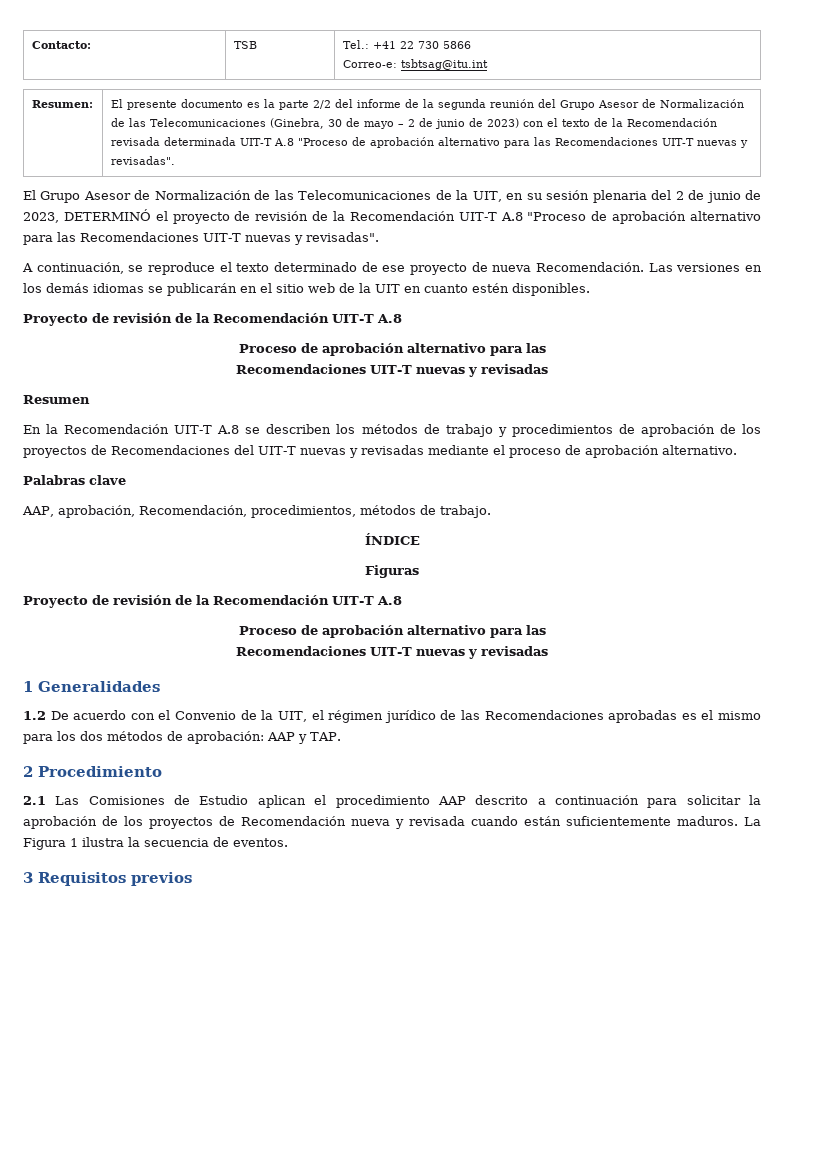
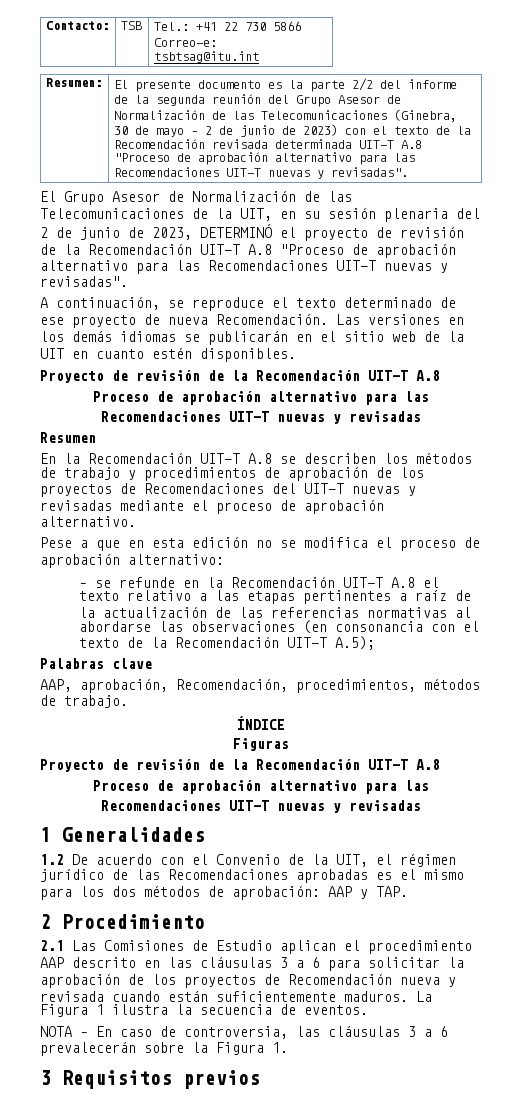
+ Pese a que en esta edición no se modifica el proceso de aprobación alternativo:
+ – se refunde en la Recomendación UIT-T A.8 el texto relativo a las etapas pertinentes a raíz de la actualización de las referencias normativas al abordarse las observaciones (en consonancia con el texto de la Recomendación UIT-T A.5);
- 2.1 Las Comisiones de Estudio aplican el procedimiento AAP descrito a continuación para solicitar la aprobación de los proyectos de Recomendación nueva y revisada cuando están suficientemente maduros.
+ 2.1 Las Comisiones de Estudio aplican el procedimiento AAP descrito en las cláusulas 3 a 6 para solicitar la aprobación de los proyectos de Recomendación nueva y revisada cuando están suficientemente maduros.
+ NOTA – En caso de controversia, las cláusulas 3 a 6 prevalecerán sobre la Figura 1.

